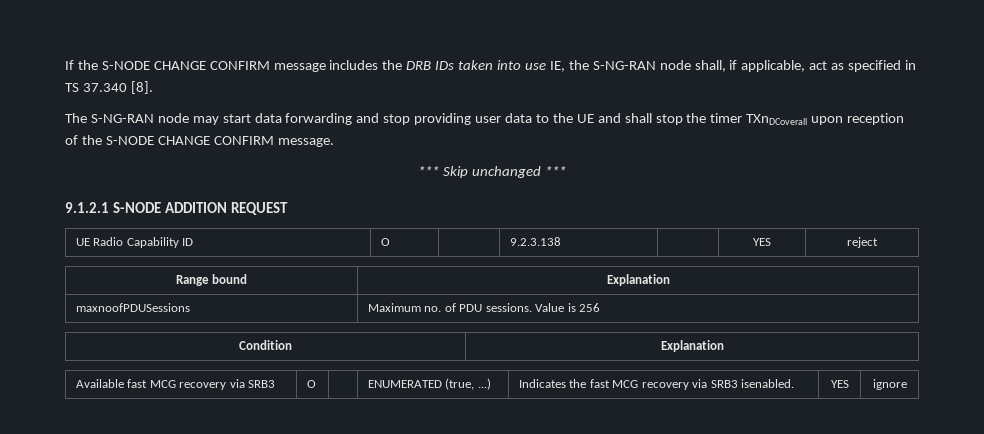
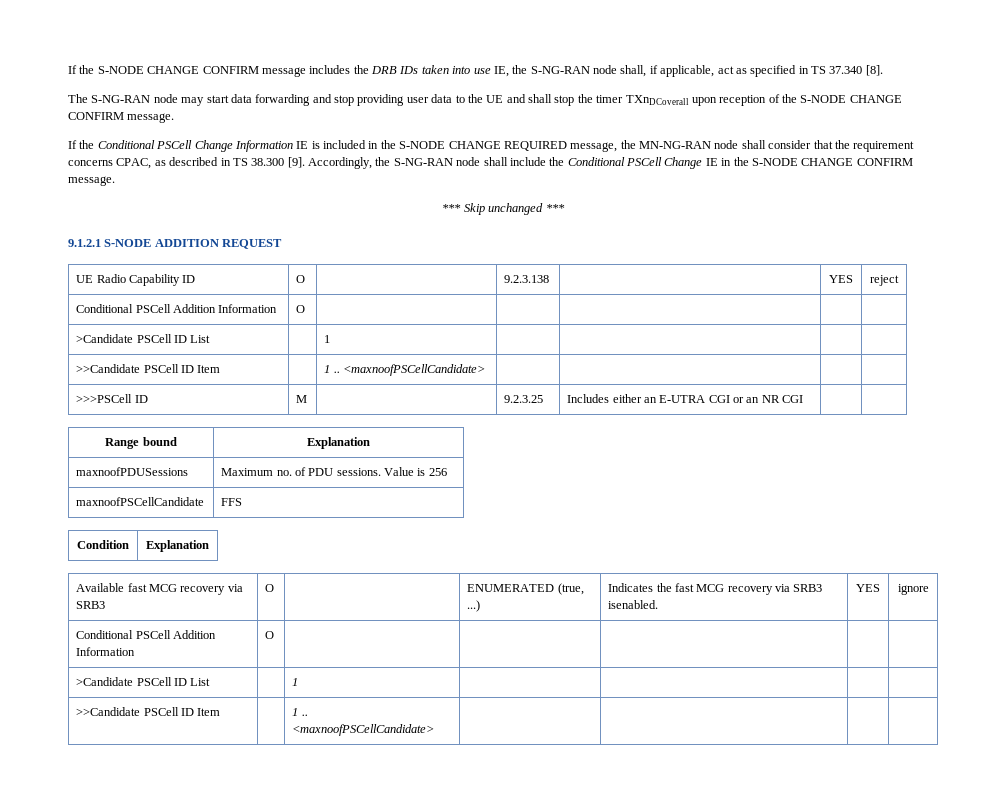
+ If the Conditional PSCell Change Information IE is included in the S-NODE CHANGE REQUIRED message, the MN-NG-RAN node shall consider that the requirement concerns CPAC, as described in TS 38.300 [9]. Accordingly, the S-NG-RAN node shall include the Conditional PSCell Change IE in the S-NODE CHANGE CONFIRM message.
  UE Radio Capability ID | O | | 9.2.3.138 | | YES | reject
+ Conditional PSCell Addition Information | O | | | | |
+ >Candidate PSCell ID List | | 1 | | | |
+ >>Candidate PSCell ID Item | | 1 .. <maxnoofPSCellCandidate> | | | |
+ >>>PSCell ID | M | | 9.2.3.25 | Includes either an E-UTRA CGI or an NR CGI | |
+ maxnoofPSCellCandidate | FFS
  Available fast MCG recovery via SRB3 | O | | ENUMERATED (true, ...) | Indicates the fast MCG recovery via SRB3 isenabled. | YES | ignore
+ Conditional PSCell Addition Information | O | | | | |
+ >Candidate PSCell ID List | | 1 | | | |
+ >>Candidate PSCell ID Item | | 1 .. <maxnoofPSCellCandidate> | | | |

